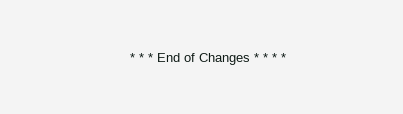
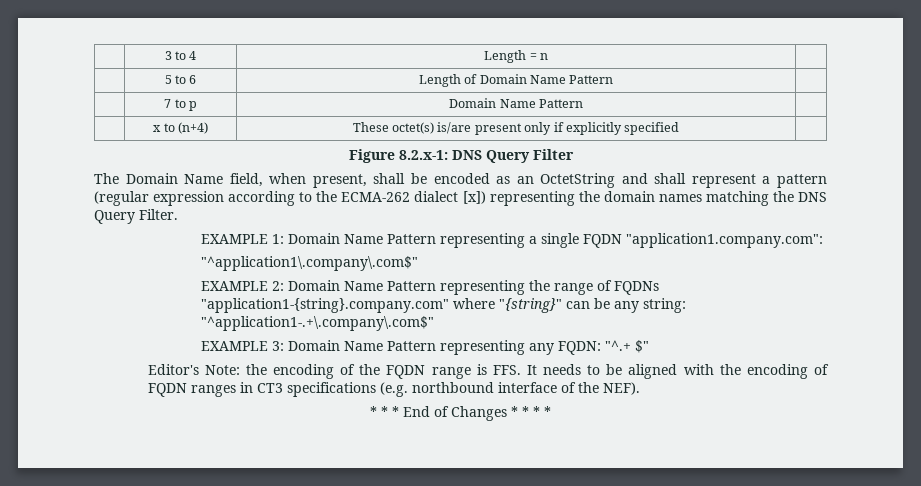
+ | 3 to 4 | Length = n |
+ | 5 to 6 | Length of Domain Name Pattern |
+ | 7 to p | Domain Name Pattern |
+ | x to (n+4) | These octet(s) is/are present only if explicitly specified |
+ Figure 8.2.x-1: DNS Query Filter
+ The Domain Name field, when present, shall be encoded as an OctetString and shall represent a pattern (regular expression according to the ECMA-262 dialect [x]) representing the domain names matching the DNS Query Filter.
+ EXAMPLE 1: Domain Name Pattern representing a single FQDN "application1.company.com":
+ "^application1\.company\.com$"
+ EXAMPLE 2: Domain Name Pattern representing the range of FQDNs "application1-{string}.company.com" where "{string}" can be any string: "^application1-.+\.company\.com$"
+ EXAMPLE 3: Domain Name Pattern representing any FQDN: "^.+ $"
+ Editor's Note: the encoding of the FQDN range is FFS. It needs to be aligned with the encoding of FQDN ranges in CT3 specifications (e.g. northbound interface of the NEF).

